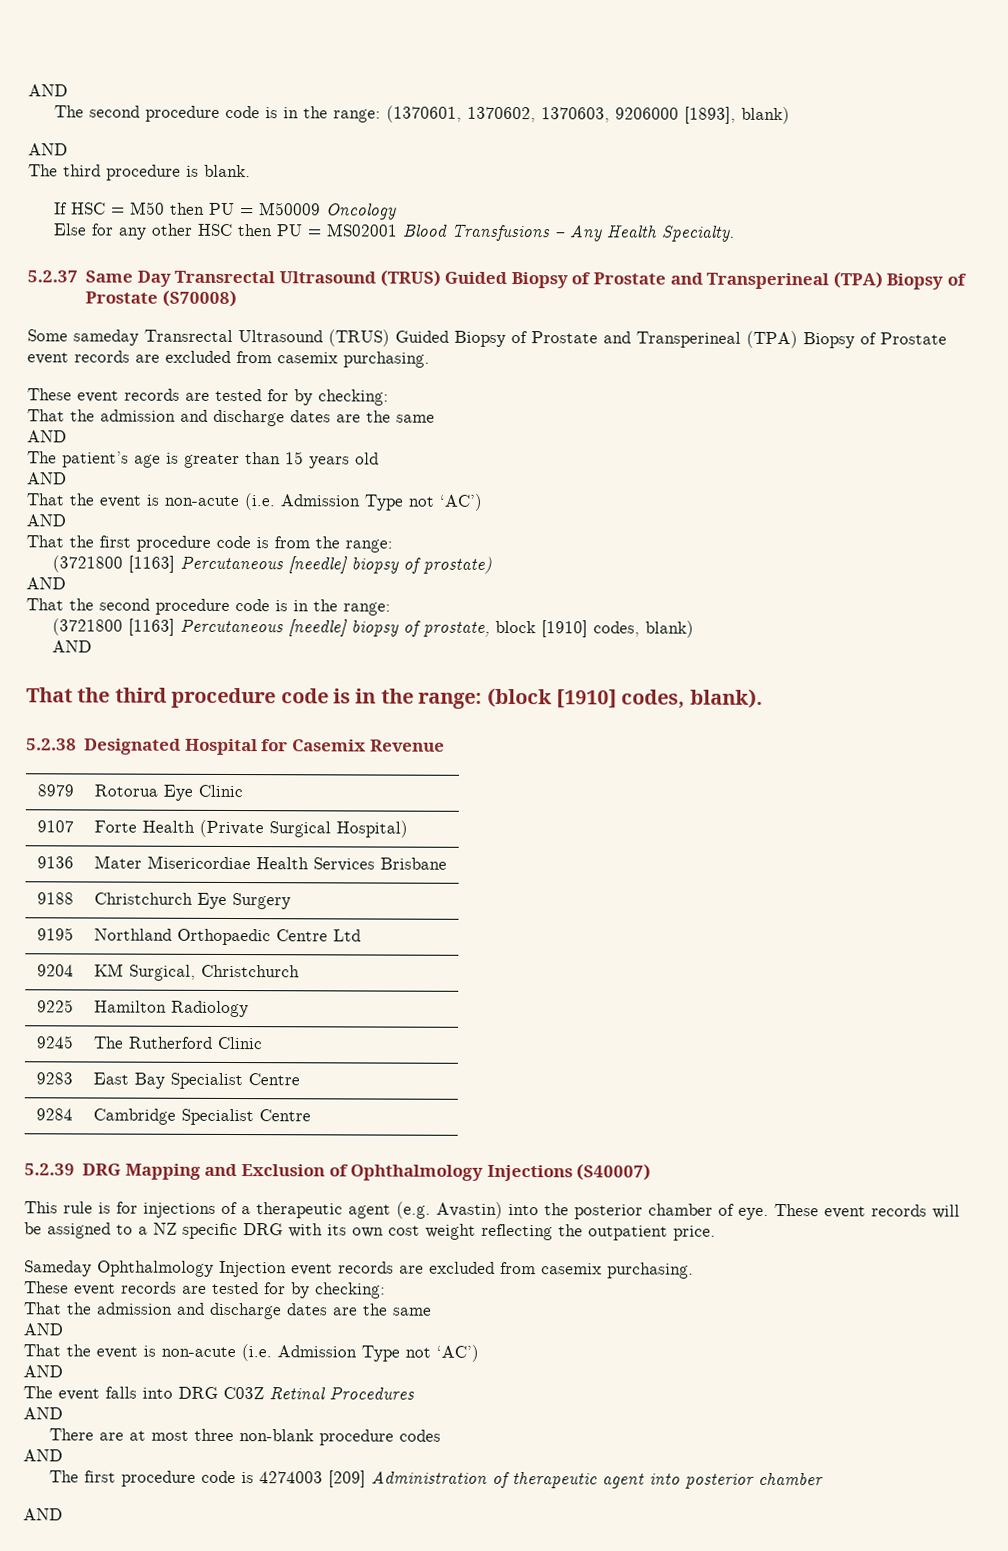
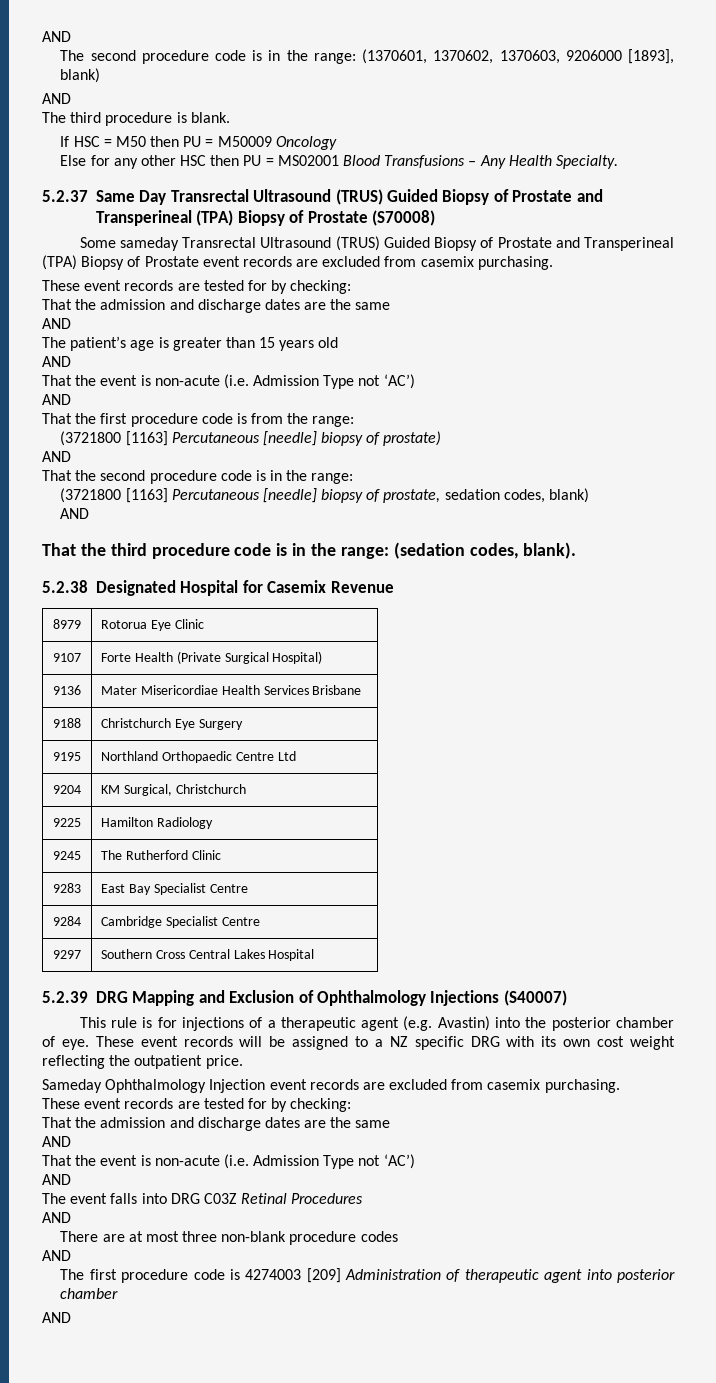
- (3721800 [1163] Percutaneous [needle] biopsy of prostate, block [1910] codes, blank)
+ (3721800 [1163] Percutaneous [needle] biopsy of prostate, sedation codes, blank)
- That the third procedure code is in the range: (block [1910] codes, blank).
+ That the third procedure code is in the range: (sedation codes, blank).
+ 9297 | Southern Cross Central Lakes Hospital

